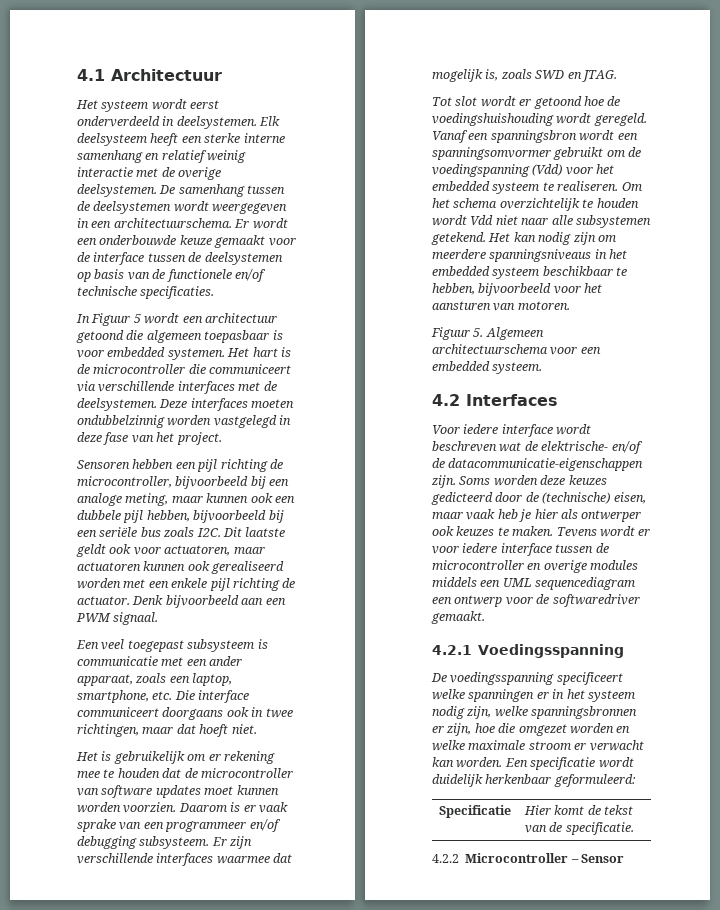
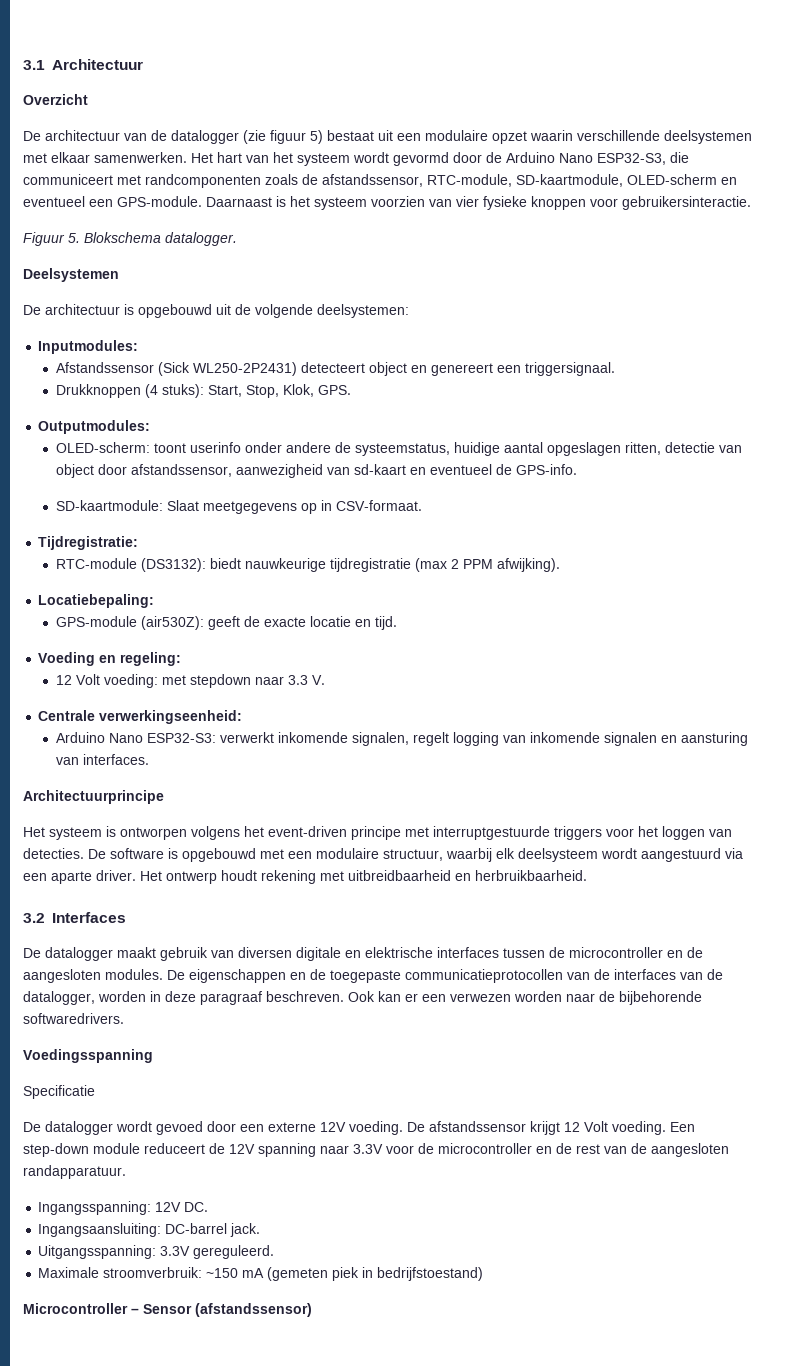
- 4.1 Architectuur
+ 3.1 Architectuur
- Het systeem wordt eerst onderverdeeld in deelsystemen. Elk deelsysteem heeft een sterke interne samenhang en relatief weinig interactie met de overige deelsystemen. De samenhang tussen de deelsystemen wordt weergegeven in een architectuurschema. Er wordt een onderbouwde keuze gemaakt voor de interface tussen de deelsystemen op basis van de functionele en/of technische specificaties.
- In Figuur 5 wordt een architectuur getoond die algemeen toepasbaar is voor embedded systemen. Het hart is de microcontroller die communiceert via verschillende interfaces met de deelsystemen. Deze interfaces moeten ondubbelzinnig worden vastgelegd in deze fase van het project.
- Sensoren hebben een pijl richting de microcontroller, bijvoorbeeld bij een analoge meting, maar kunnen ook een dubbele pijl hebben, bijvoorbeeld bij een seriële bus zoals I2C. Dit laatste geldt ook voor actuatoren, maar actuatoren kunnen ook gerealiseerd worden met een enkele pijl richting de actuator. Denk bijvoorbeeld aan een PWM signaal.
- Een veel toegepast subsysteem is communicatie met een ander apparaat, zoals een laptop, smartphone, etc. Die interface communiceert doorgaans ook in twee richtingen, maar dat hoeft niet.
- Het is gebruikelijk om er rekening mee te houden dat de microcontroller van software updates moet kunnen worden voorzien. Daarom is er vaak sprake van een programmeer en/of debugging subsysteem. Er zijn verschillende interfaces waarmee dat mogelijk is, zoals SWD en JTAG.
- Tot slot wordt er getoond hoe de voedingshuishouding wordt geregeld. Vanaf een spanningsbron wordt een spanningsomvormer gebruikt om de voedingspanning (Vdd) voor het embedded systeem te realiseren. Om het schema overzichtelijk te houden wordt Vdd niet naar alle subsystemen getekend. Het kan nodig zijn om meerdere spanningsniveaus in het embedded systeem beschikbaar te hebben, bijvoorbeeld voor het aansturen van motoren.
- Figuur 5. Algemeen architectuurschema voor een embedded systeem.
- 4.2 Interfaces
- Voor iedere interface wordt beschreven wat de elektrische- en/of de datacommunicatie-eigenschappen zijn. Soms worden deze keuzes gedicteerd door de (technische) eisen, maar vaak heb je hier als ontwerper ook keuzes te maken. Tevens wordt er voor iedere interface tussen de microcontroller en overige modules middels een UML sequencediagram een ontwerp voor de softwaredriver gemaakt.
- 4.2.1 Voedingsspanning
- De voedingsspanning specificeert welke spanningen er in het systeem nodig zijn, welke spanningsbronnen er zijn, hoe die omgezet worden en welke maximale stroom er verwacht kan worden. Een specificatie wordt duidelijk herkenbaar geformuleerd:
- Specificatie | Hier komt de tekst van de specificatie.
- 4.2.2 Microcontroller – Sensor
+ Overzicht
+ De architectuur van de datalogger (zie figuur 5) bestaat uit een modulaire opzet waarin verschillende deelsystemen met elkaar samenwerken. Het hart van het systeem wordt gevormd door de Arduino Nano ESP32-S3, die communiceert met randcomponenten zoals de afstandssensor, RTC-module, SD-kaartmodule, OLED-scherm en eventueel een GPS-module. Daarnaast is het systeem voorzien van vier fysieke knoppen voor gebruikersinteractie.
+ Figuur 5. Blokschema datalogger.
+ Deelsystemen
+ De architectuur is opgebouwd uit de volgende deelsystemen:
+ Inputmodules:
+ Afstandssensor (Sick WL250-2P2431) detecteert object en genereert een triggersignaal.
+ Drukknoppen (4 stuks): Start, Stop, Klok, GPS.
+ Outputmodules:
+ OLED-scherm: toont userinfo onder andere de systeemstatus, huidige aantal opgeslagen ritten, detectie van object door afstandssensor, aanwezigheid van sd-kaart en eventueel de GPS-info.
+ SD-kaartmodule: Slaat meetgegevens op in CSV-formaat.
+ Tijdregistratie:
+ RTC-module (DS3132): biedt nauwkeurige tijdregistratie (max 2 PPM afwijking).
+ Locatiebepaling:
+ GPS-module (air530Z): geeft de exacte locatie en tijd.
+ Voeding en regeling:
+ 12 Volt voeding: met stepdown naar 3.3 V.
+ Centrale verwerkingseenheid:
+ Arduino Nano ESP32-S3: verwerkt inkomende signalen, regelt logging van inkomende signalen en aansturing van interfaces.
+ Architectuurprincipe
+ Het systeem is ontworpen volgens het event-driven principe met interruptgestuurde triggers voor het loggen van detecties. De software is opgebouwd met een modulaire structuur, waarbij elk deelsysteem wordt aangestuurd via een aparte driver. Het ontwerp houdt rekening met uitbreidbaarheid en herbruikbaarheid.
+ 3.2 Interfaces
+ De datalogger maakt gebruik van diversen digitale en elektrische interfaces tussen de microcontroller en de aangesloten modules. De eigenschappen en de toegepaste communicatieprotocollen van de interfaces van de datalogger, worden in deze paragraaf beschreven. Ook kan er een verwezen worden naar de bijbehorende softwaredrivers.
+ Voedingsspanning
+ Specificatie
+ De datalogger wordt gevoed door een externe 12V voeding. De afstandssensor krijgt 12 Volt voeding. Een step-down module reduceert de 12V spanning naar 3.3V voor de microcontroller en de rest van de aangesloten randapparatuur.
+ Ingangsspanning: 12V DC.
+ Ingangsaansluiting: DC-barrel jack.
+ Uitgangsspanning: 3.3V gereguleerd.
+ Maximale stroomverbruik: ~150 mA (gemeten piek in bedrijfstoestand)
+ Microcontroller – Sensor (afstandssensor)

